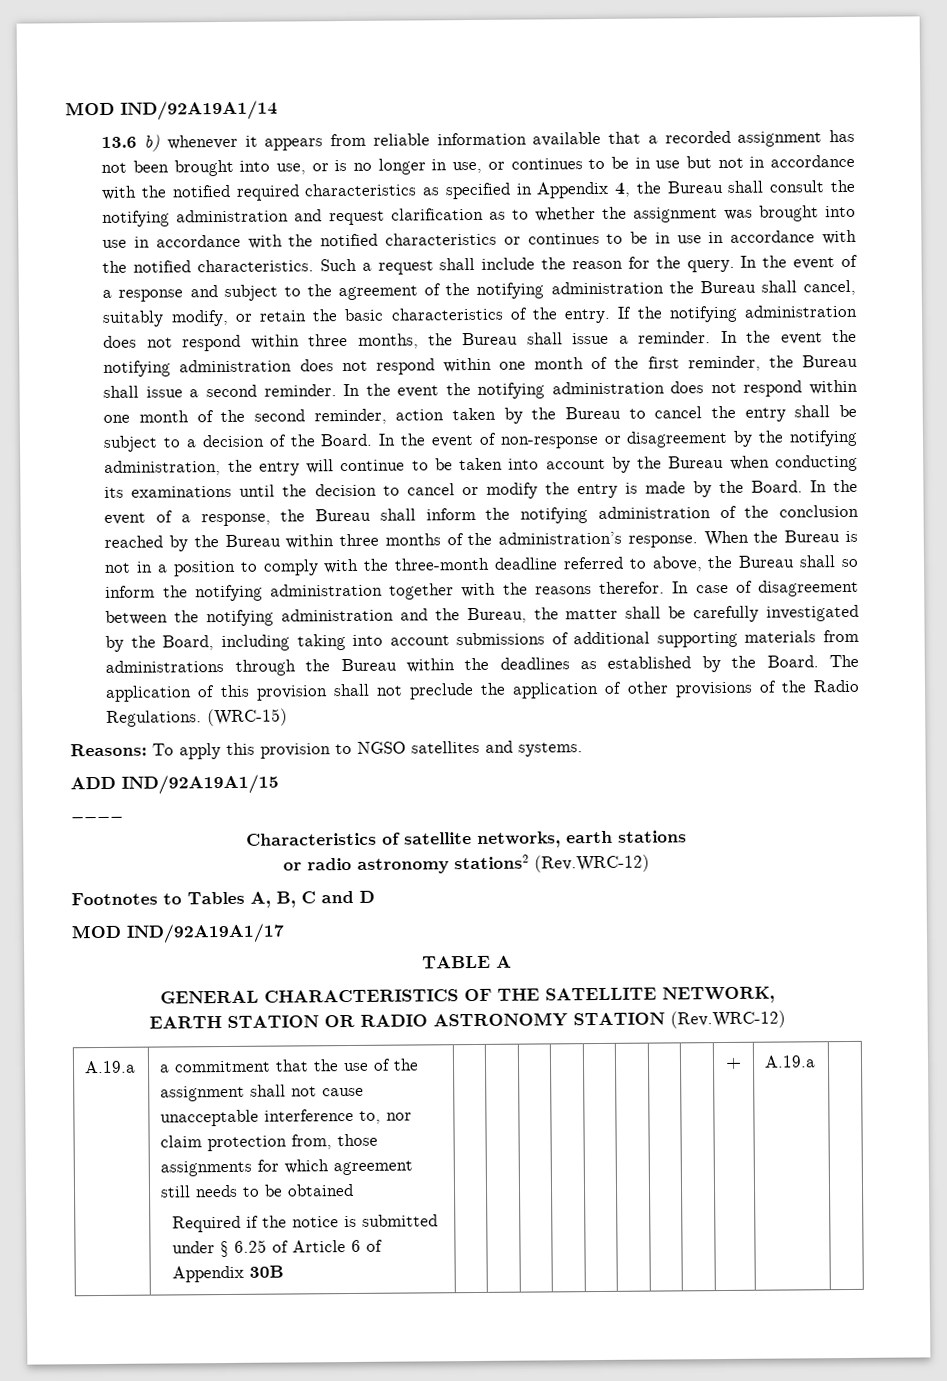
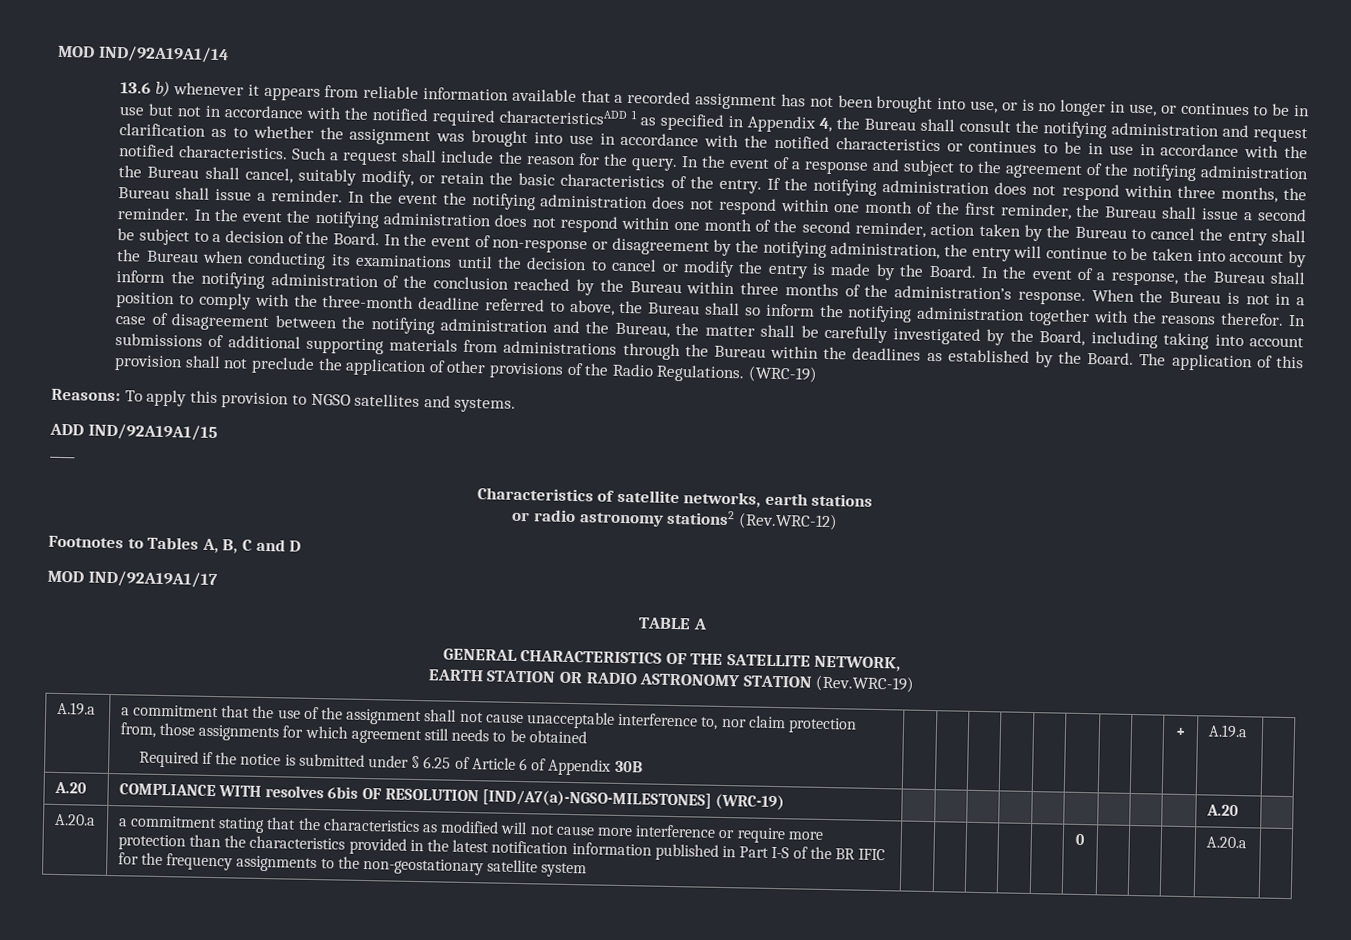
- 13.6 b) whenever it appears from reliable information available that a recorded assignment has not been brought into use, or is no longer in use, or continues to be in use but not in accordance with the notified required characteristics as specified in Appendix 4, the Bureau shall consult the notifying administration and request clarification as to whether the assignment was brought into use in accordance with the notified characteristics or continues to be in use in accordance with the notified characteristics.
+ 13.6 b) whenever it appears from reliable information available that a recorded assignment has not been brought into use, or is no longer in use, or continues to be in use but not in accordance with the notified required characteristicsADD 1 as specified in Appendix 4, the Bureau shall consult the notifying administration and request clarification as to whether the assignment was brought into use in accordance with the notified characteristics or continues to be in use in accordance with the notified characteristics.
- The application of this provision shall not preclude the application of other provisions of the Radio Regulations. (WRC-15)
+ The application of this provision shall not preclude the application of other provisions of the Radio Regulations. (WRC-19)
- EARTH STATION OR RADIO ASTRONOMY STATION (Rev.WRC-12)
+ EARTH STATION OR RADIO ASTRONOMY STATION (Rev.WRC-19)
+ A.20 | COMPLIANCE WITH resolves 6bis OF RESOLUTION [IND/A7(a)-NGSO-MILESTONES] (WRC-19) | | | | | | | | | | A.20 |
+ A.20.a | a commitment stating that the characteristics as modified will not cause more interference or require more protection than the characteristics provided in the latest notification information published in Part I-S of the BR IFIC for the frequency assignments to the non-geostationary satellite system | | | | | | 0 | | | | A.20.a

